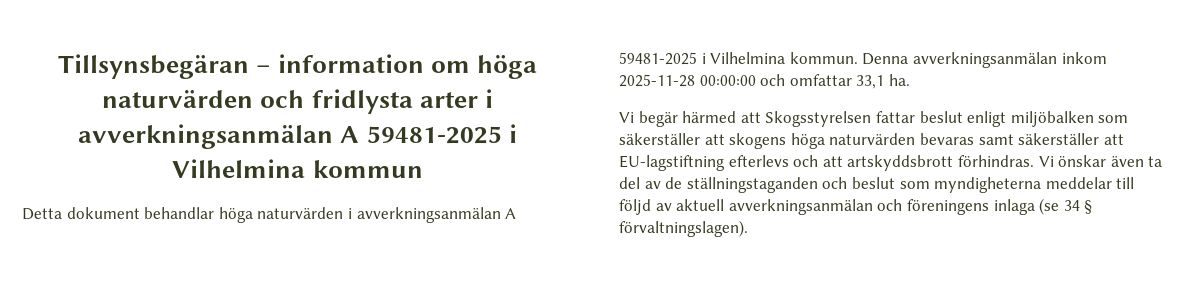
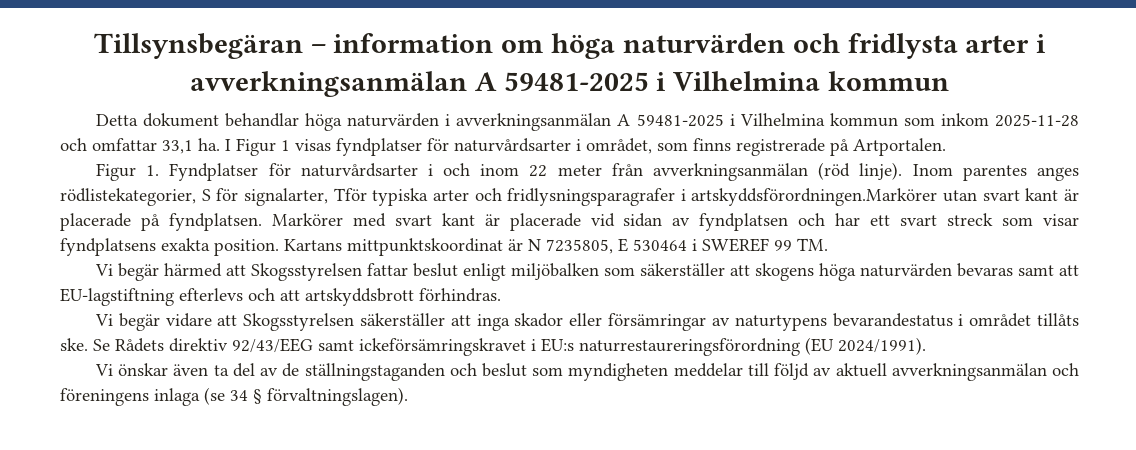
- Detta dokument behandlar höga naturvärden i avverkningsanmälan A 59481-2025 i Vilhelmina kommun. Denna avverkningsanmälan inkom 2025-11-28 00:00:00 och omfattar 33,1 ha.
+ Detta dokument behandlar höga naturvärden i avverkningsanmälan A 59481-2025 i Vilhelmina kommun som inkom 2025-11-28 och omfattar 33,1 ha. I Figur 1 visas fyndplatser för naturvårdsarter i området, som finns registrerade på Artportalen.
+ Figur 1. Fyndplatser för naturvårdsarter i och inom 22 meter från avverkningsanmälan (röd linje). Inom parentes anges rödlistekategorier, S för signalarter, Tför typiska arter och fridlysningsparagrafer i artskyddsförordningen.Markörer utan svart kant är placerade på fyndplatsen. Markörer med svart kant är placerade vid sidan av fyndplatsen och har ett svart streck som visar fyndplatsens exakta position. Kartans mittpunktskoordinat är N 7235805, E 530464 i SWEREF 99 TM.
- Vi begär härmed att Skogsstyrelsen fattar beslut enligt miljöbalken som säkerställer att skogens höga naturvärden bevaras samt säkerställer att EU-lagstiftning efterlevs och att artskyddsbrott förhindras. Vi önskar även ta del av de ställningstaganden och beslut som myndigheterna meddelar till följd av aktuell avverkningsanmälan och föreningens inlaga (se 34 § förvaltningslagen).
+ Vi begär härmed att Skogsstyrelsen fattar beslut enligt miljöbalken som säkerställer att skogens höga naturvärden bevaras samt att EU-lagstiftning efterlevs och att artskyddsbrott förhindras.
+ Vi begär vidare att Skogsstyrelsen säkerställer att inga skador eller försämringar av naturtypens bevarandestatus i området tillåts ske. Se Rådets direktiv 92/43/EEG samt ickeförsämringskravet i EU:s naturrestaureringsförordning (EU 2024/1991).
+ Vi önskar även ta del av de ställningstaganden och beslut som myndigheten meddelar till följd av aktuell avverkningsanmälan och föreningens inlaga (se 34 § förvaltningslagen).

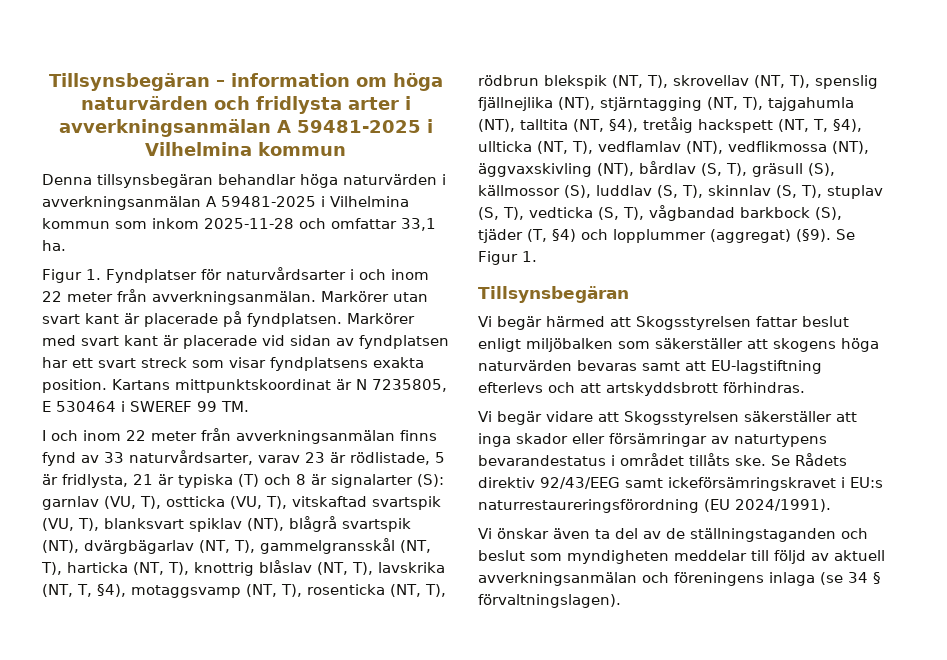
- Detta dokument behandlar höga naturvärden i avverkningsanmälan A 59481-2025 i Vilhelmina kommun som inkom 2025-11-28 och omfattar 33,1 ha. I Figur 1 visas fyndplatser för naturvårdsarter i området, som finns registrerade på Artportalen.
+ Denna tillsynsbegäran behandlar höga naturvärden i avverkningsanmälan A 59481-2025 i Vilhelmina kommun som inkom 2025-11-28 och omfattar 33,1 ha.
- Figur 1. Fyndplatser för naturvårdsarter i och inom 22 meter från avverkningsanmälan (röd linje). Inom parentes anges rödlistekategorier, S för signalarter, Tför typiska arter och fridlysningsparagrafer i artskyddsförordningen.Markörer utan svart kant är placerade på fyndplatsen.
+ Figur 1. Fyndplatser för naturvårdsarter i och inom 22 meter från avverkningsanmälan. Markörer utan svart kant är placerade på fyndplatsen.
- Markörer med svart kant är placerade vid sidan av fyndplatsen och har ett svart streck som visar fyndplatsens exakta position.
+ Markörer med svart kant är placerade vid sidan av fyndplatsen har ett svart streck som visar fyndplatsens exakta position.
+ I och inom 22 meter från avverkningsanmälan finns fynd av 33 naturvårdsarter, varav 23 är rödlistade, 5 är fridlysta, 21 är typiska (T) och 8 är signalarter (S): garnlav (VU, T), ostticka (VU, T), vitskaftad svartspik (VU, T), blanksvart spiklav (NT), blågrå svartspik (NT), dvärgbägarlav (NT, T), gammelgransskål (NT, T), harticka (NT, T), knottrig blåslav (NT, T), lavskrika (NT, T, §4), motaggsvamp (NT, T), rosenticka (NT, T), rödbrun blekspik (NT, T), skrovellav (NT, T), spenslig fjällnejlika (NT), stjärntagging (NT, T), tajgahumla (NT), talltita (NT, §4), tretåig hackspett (NT, T, §4), ullticka (NT, T), vedflamlav (NT), vedflikmossa (NT), äggvaxskivling (NT), bårdlav (S, T), gräsull (S), källmossor (S), luddlav (S, T), skinnlav (S, T), stuplav (S, T), vedticka (S, T), vågbandad barkbock (S), tjäder (T, §4) och lopplummer (aggregat) (§9). Se Figur 1.
+ Tillsynsbegäran

